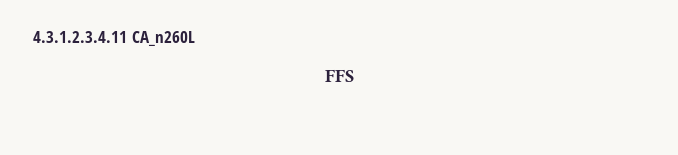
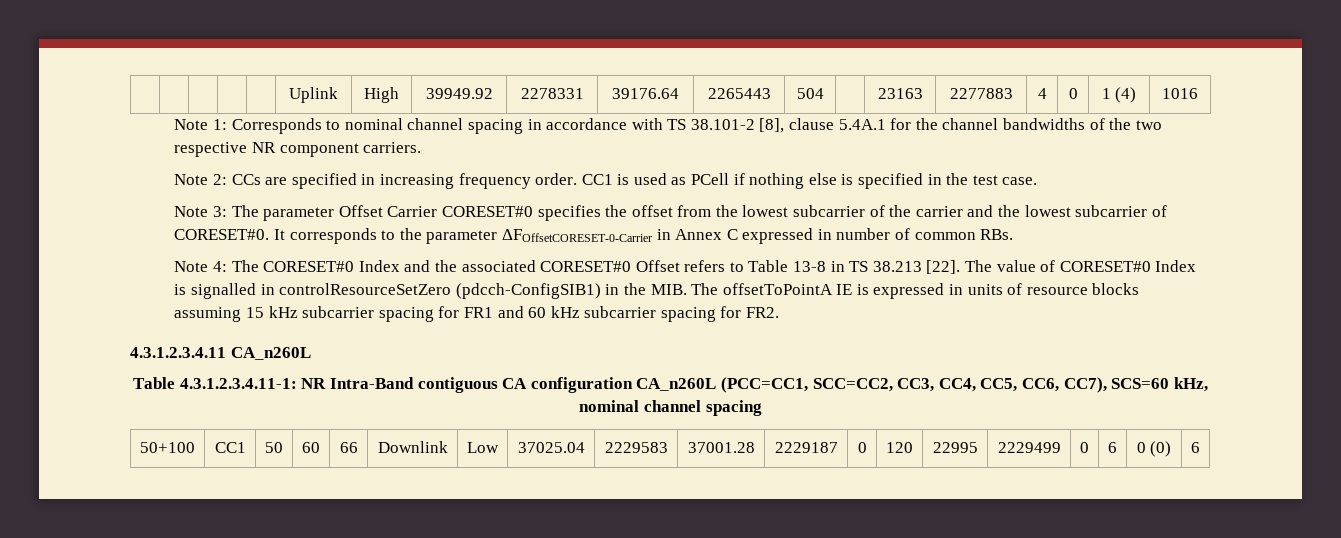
+ | | | | | Uplink | High | 39949.92 | 2278331 | 39176.64 | 2265443 | 504 | | 23163 | 2277883 | 4 | 0 | 1 (4) | 1016
+ Note 1: Corresponds to nominal channel spacing in accordance with TS 38.101-2 [8], clause 5.4A.1 for the channel bandwidths of the two respective NR component carriers.
+ Note 2: CCs are specified in increasing frequency order. CC1 is used as PCell if nothing else is specified in the test case.
+ Note 3: The parameter Offset Carrier CORESET#0 specifies the offset from the lowest subcarrier of the carrier and the lowest subcarrier of CORESET#0. It corresponds to the parameter ΔFOffsetCORESET-0-Carrier in Annex C expressed in number of common RBs.
+ Note 4: The CORESET#0 Index and the associated CORESET#0 Offset refers to Table 13-8 in TS 38.213 [22]. The value of CORESET#0 Index is signalled in controlResourceSetZero (pdcch-ConfigSIB1) in the MIB. The offsetToPointA IE is expressed in units of resource blocks assuming 15 kHz subcarrier spacing for FR1 and 60 kHz subcarrier spacing for FR2.
  4.3.1.2.3.4.11 CA_n260L
- FFS
+ Table 4.3.1.2.3.4.11-1: NR Intra-Band contiguous CA configuration CA_n260L (PCC=CC1, SCC=CC2, CC3, CC4, CC5, CC6, CC7), SCS=60 kHz, nominal channel spacing
+ 50+100 | CC1 | 50 | 60 | 66 | Downlink | Low | 37025.04 | 2229583 | 37001.28 | 2229187 | 0 | 120 | 22995 | 2229499 | 0 | 6 | 0 (0) | 6

